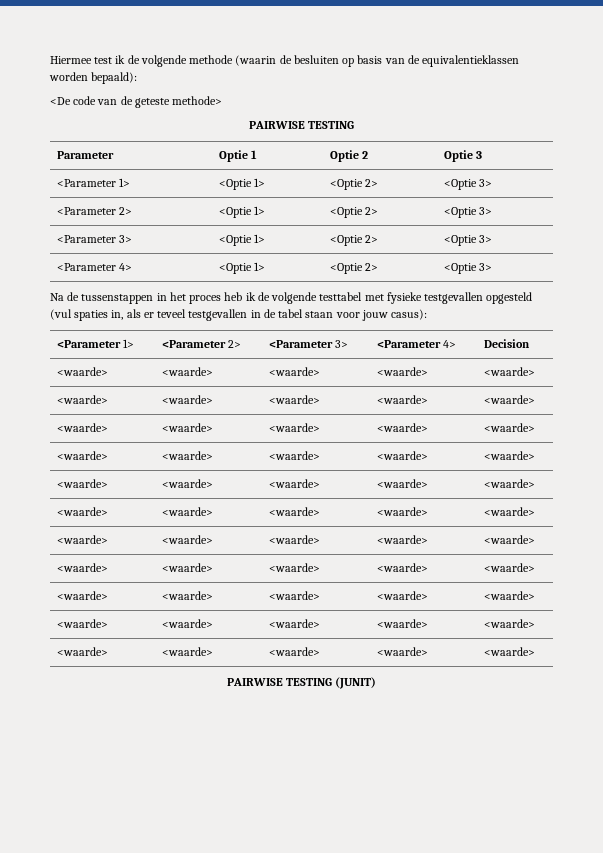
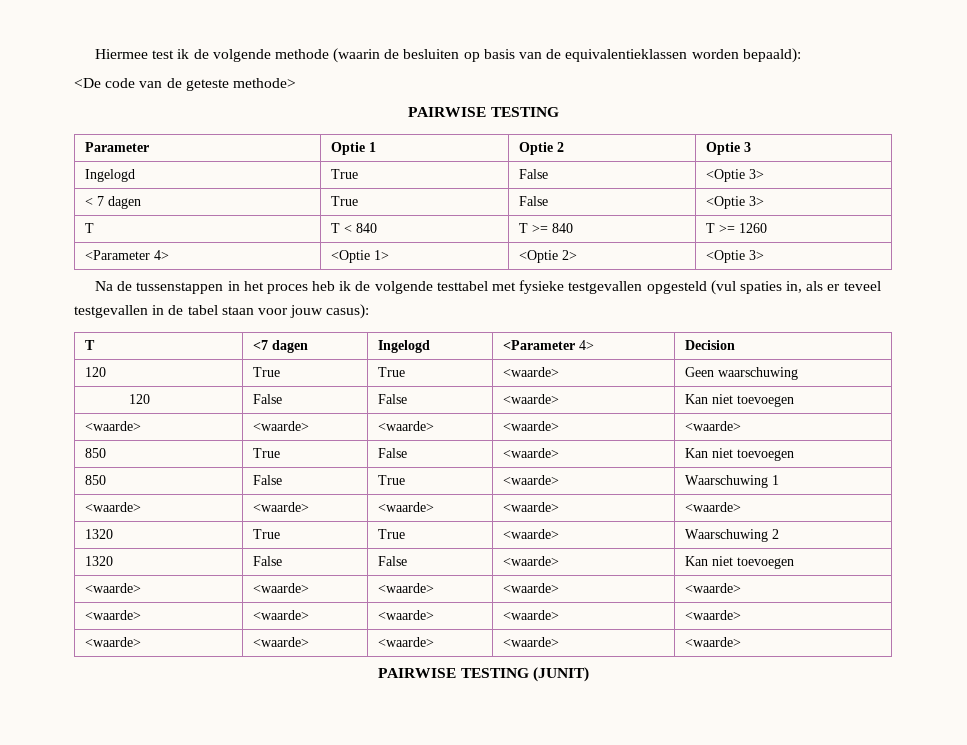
- <Parameter 1> | <Optie 1> | <Optie 2> | <Optie 3>
- <Parameter 2> | <Optie 1> | <Optie 2> | <Optie 3>
- <Parameter 3> | <Optie 1> | <Optie 2> | <Optie 3>
+ Ingelogd | True | False | <Optie 3>
+ < 7 dagen | True | False | <Optie 3>
+ T | T < 840 | T >= 840 | T >= 1260
- <Parameter 1> | <Parameter 2> | <Parameter 3> | <Parameter 4> | Decision
+ T | <7 dagen | Ingelogd | <Parameter 4> | Decision
+ 120 | True | True | <waarde> | Geen waarschuwing
+ 120 | False | False | <waarde> | Kan niet toevoegen
  <waarde> | <waarde> | <waarde> | <waarde> | <waarde>
+ 850 | True | False | <waarde> | Kan niet toevoegen
+ 850 | False | True | <waarde> | Waarschuwing 1
  <waarde> | <waarde> | <waarde> | <waarde> | <waarde>
- <waarde> | <waarde> | <waarde> | <waarde> | <waarde>
- <waarde> | <waarde> | <waarde> | <waarde> | <waarde>
- <waarde> | <waarde> | <waarde> | <waarde> | <waarde>
- <waarde> | <waarde> | <waarde> | <waarde> | <waarde>
- <waarde> | <waarde> | <waarde> | <waarde> | <waarde>
- <waarde> | <waarde> | <waarde> | <waarde> | <waarde>
+ 1320 | True | True | <waarde> | Waarschuwing 2
+ 1320 | False | False | <waarde> | Kan niet toevoegen

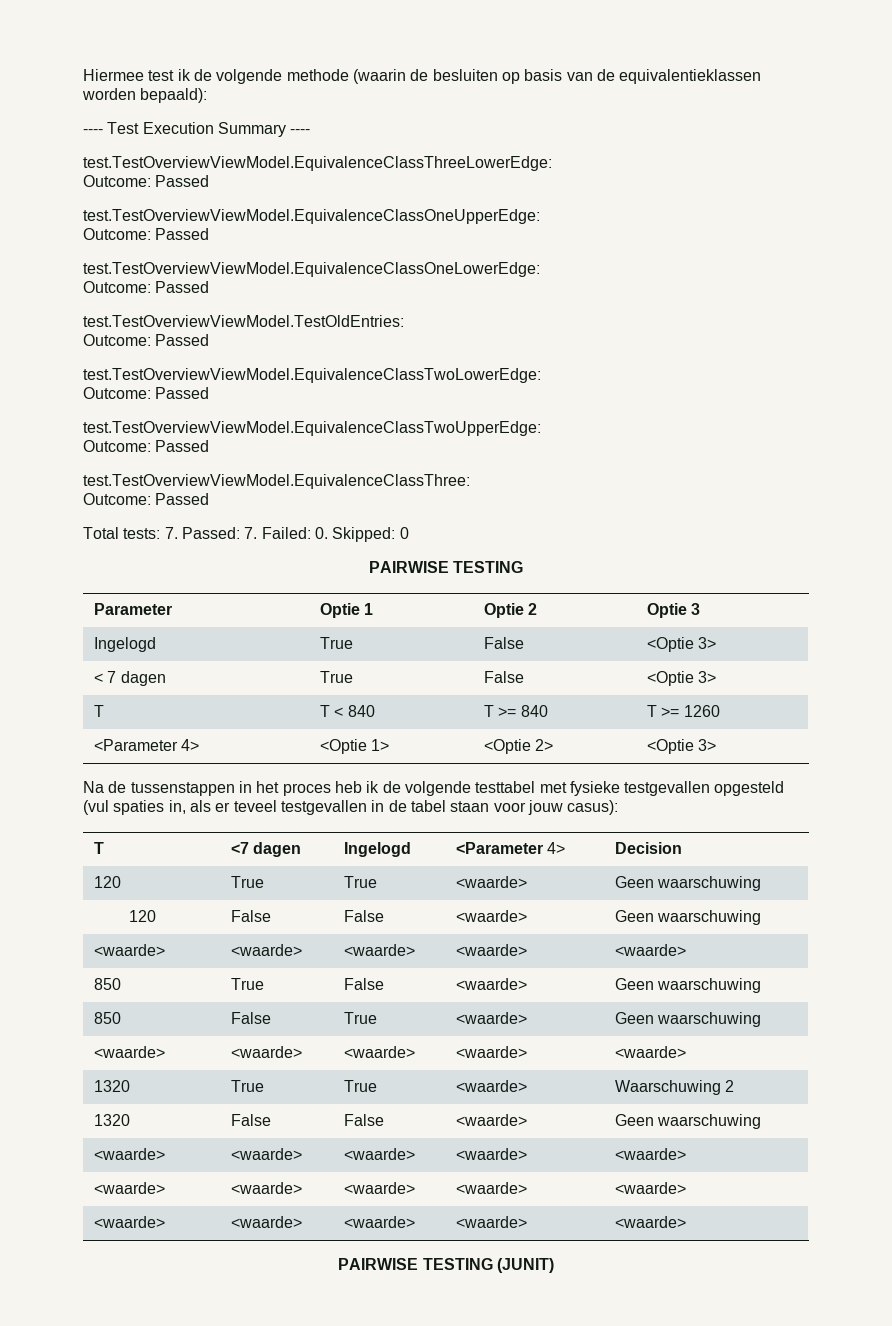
- <De code van de geteste methode>
+ ---- Test Execution Summary ----
+ test.TestOverviewViewModel.EquivalenceClassThreeLowerEdge:
+ Outcome: Passed
+ test.TestOverviewViewModel.EquivalenceClassOneUpperEdge:
+ Outcome: Passed
+ test.TestOverviewViewModel.EquivalenceClassOneLowerEdge:
+ Outcome: Passed
+ test.TestOverviewViewModel.TestOldEntries:
+ Outcome: Passed
+ test.TestOverviewViewModel.EquivalenceClassTwoLowerEdge:
+ Outcome: Passed
+ test.TestOverviewViewModel.EquivalenceClassTwoUpperEdge:
+ Outcome: Passed
+ test.TestOverviewViewModel.EquivalenceClassThree:
+ Outcome: Passed
+ Total tests: 7. Passed: 7. Failed: 0. Skipped: 0
- 120 | False | False | <waarde> | Kan niet toevoegen
+ 120 | False | False | <waarde> | Geen waarschuwing
- 850 | True | False | <waarde> | Kan niet toevoegen
+ 850 | True | False | <waarde> | Geen waarschuwing
- 850 | False | True | <waarde> | Waarschuwing 1
+ 850 | False | True | <waarde> | Geen waarschuwing
- 1320 | False | False | <waarde> | Kan niet toevoegen
+ 1320 | False | False | <waarde> | Geen waarschuwing

